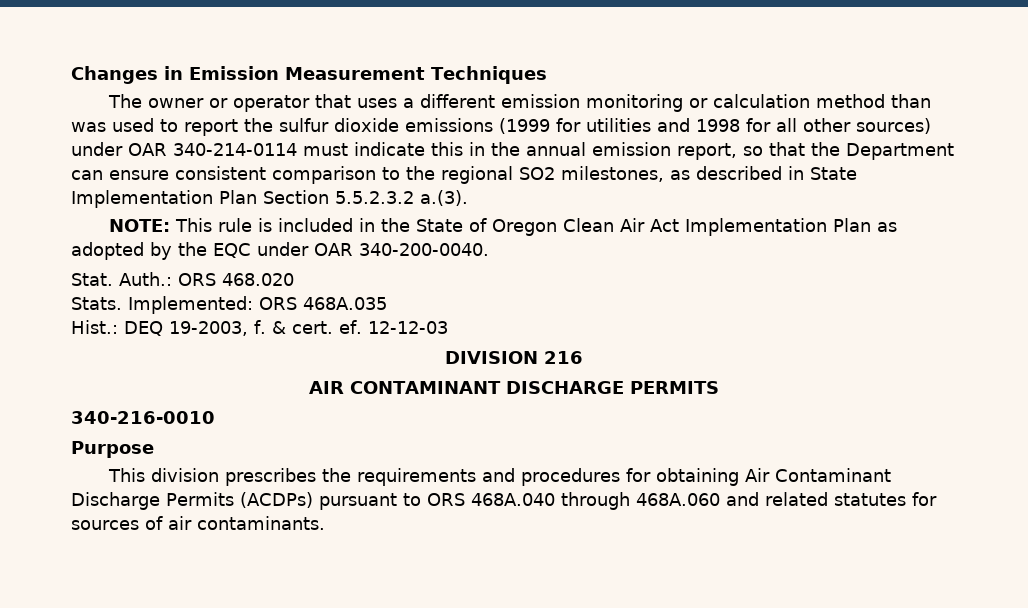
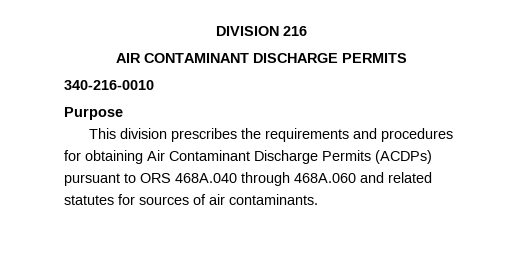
- Changes in Emission Measurement Techniques
- The owner or operator that uses a different emission monitoring or calculation method than was used to report the sulfur dioxide emissions (1999 for utilities and 1998 for all other sources) under OAR 340-214-0114 must indicate this in the annual emission report, so that the Department can ensure consistent comparison to the regional SO2 milestones, as described in State Implementation Plan Section 5.5.2.3.2 a.(3).
- NOTE: This rule is included in the State of Oregon Clean Air Act Implementation Plan as adopted by the EQC under OAR 340-200-0040.
- Stat. Auth.: ORS 468.020
- Stats. Implemented: ORS 468A.035
- Hist.: DEQ 19-2003, f. & cert. ef. 12-12-03

